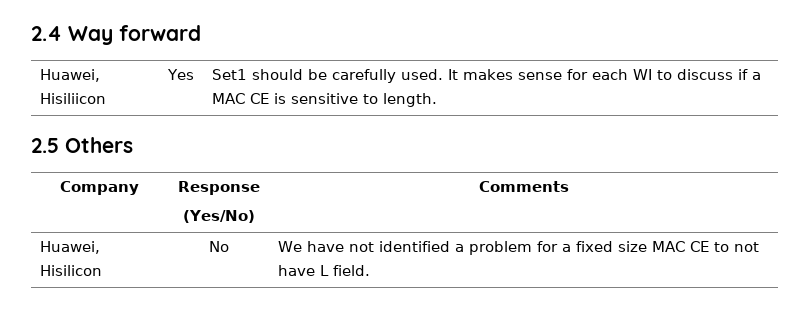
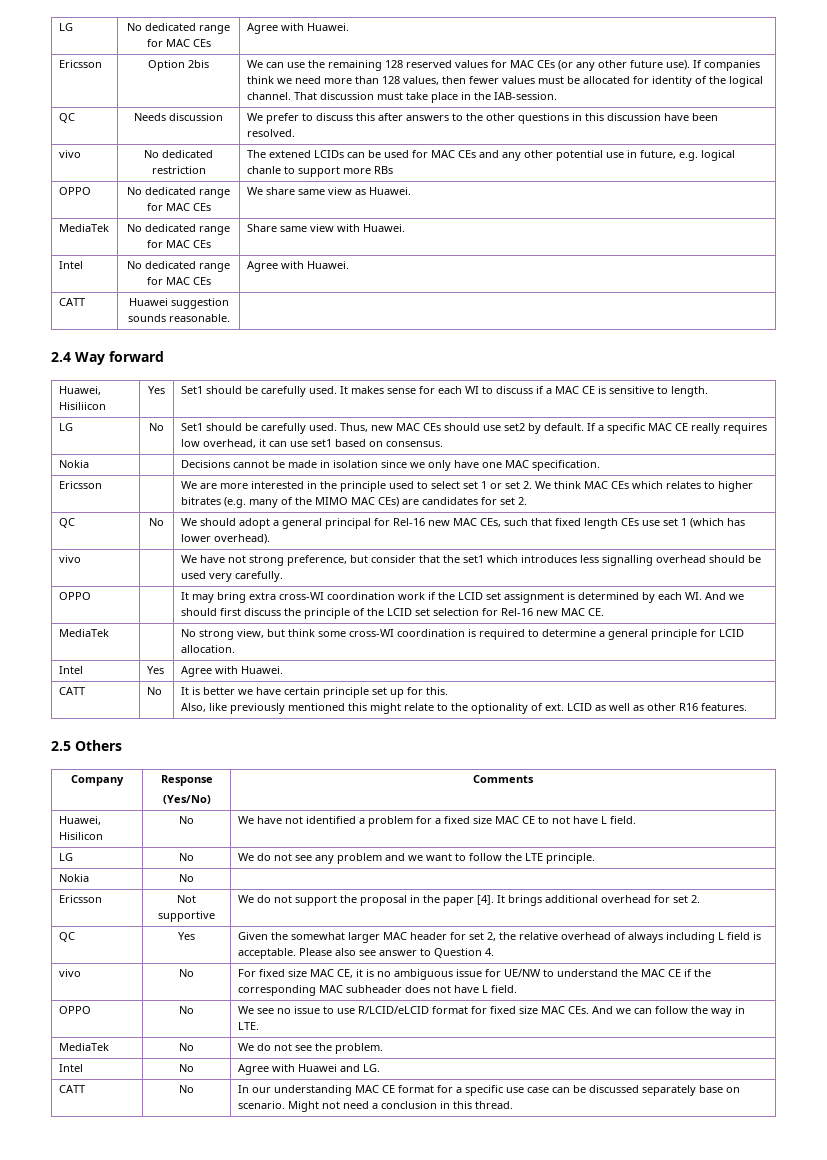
+ LG | No dedicated range for MAC CEs | Agree with Huawei.
+ Ericsson | Option 2bis | We can use the remaining 128 reserved values for MAC CEs (or any other future use). If companies think we need more than 128 values, then fewer values must be allocated for identity of the logical channel. That discussion must take place in the IAB-session.
+ QC | Needs discussion | We prefer to discuss this after answers to the other questions in this discussion have been resolved.
+ vivo | No dedicated restriction | The extened LCIDs can be used for MAC CEs and any other potential use in future, e.g. logical chanle to support more RBs
+ OPPO | No dedicated range for MAC CEs | We share same view as Huawei.
+ MediaTek | No dedicated range for MAC CEs | Share same view with Huawei.
+ Intel | No dedicated range for MAC CEs | Agree with Huawei.
+ CATT | Huawei suggestion sounds reasonable. |
+ LG | No | Set1 should be carefully used. Thus, new MAC CEs should use set2 by default. If a specific MAC CE really requires low overhead, it can use set1 based on consensus.
+ Nokia | | Decisions cannot be made in isolation since we only have one MAC specification.
+ Ericsson | | We are more interested in the principle used to select set 1 or set 2. We think MAC CEs which relates to higher bitrates (e.g. many of the MIMO MAC CEs) are candidates for set 2.
+ QC | No | We should adopt a general principal for Rel-16 new MAC CEs, such that fixed length CEs use set 1 (which has lower overhead).
+ vivo | | We have not strong preference, but consider that the set1 which introduces less signalling overhead should be used very carefully.
+ OPPO | | It may bring extra cross-WI coordination work if the LCID set assignment is determined by each WI. And we should first discuss the principle of the LCID set selection for Rel-16 new MAC CE.
+ MediaTek | | No strong view, but think some cross-WI coordination is required to determine a general principle for LCID allocation.
+ Intel | Yes | Agree with Huawei.
+ CATT | No | It is better we have certain principle set up for this.
+ Also, like previously mentioned this might relate to the optionality of ext. LCID as well as other R16 features.
+ LG | No | We do not see any problem and we want to follow the LTE principle.
+ Nokia | No |
+ Ericsson | Not supportive | We do not support the proposal in the paper [4]. It brings additional overhead for set 2.
+ QC | Yes | Given the somewhat larger MAC header for set 2, the relative overhead of always including L field is acceptable. Please also see answer to Question 4.
+ vivo | No | For fixed size MAC CE, it is no ambiguous issue for UE/NW to understand the MAC CE if the corresponding MAC subheader does not have L field.
+ OPPO | No | We see no issue to use R/LCID/eLCID format for fixed size MAC CEs. And we can follow the way in LTE.
+ MediaTek | No | We do not see the problem.
+ Intel | No | Agree with Huawei and LG.
+ CATT | No | In our understanding MAC CE format for a specific use case can be discussed separately base on scenario. Might not need a conclusion in this thread.

